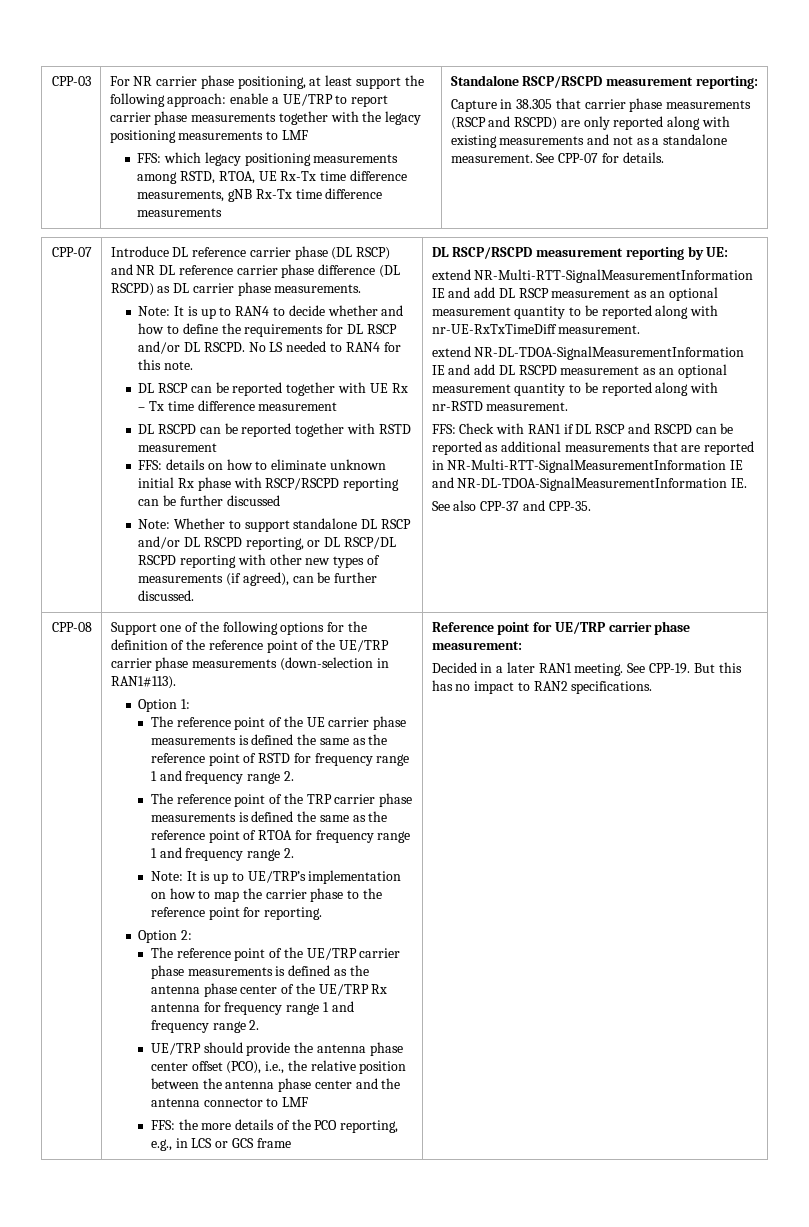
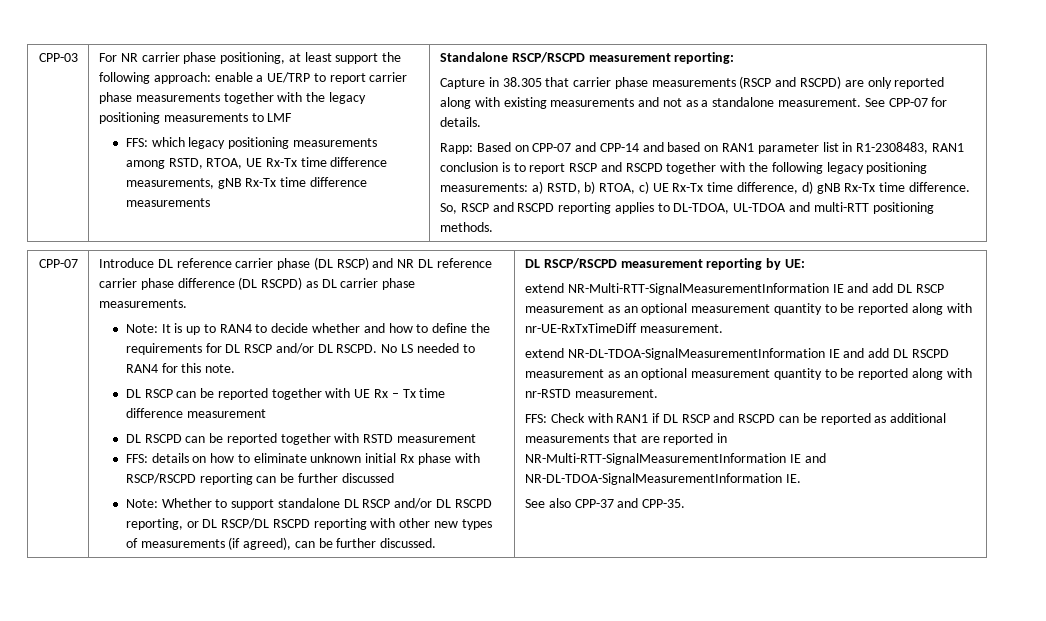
+ Rapp: Based on CPP-07 and CPP-14 and based on RAN1 parameter list in R1-2308483, RAN1 conclusion is to report RSCP and RSCPD together with the following legacy positioning measurements: a) RSTD, b) RTOA, c) UE Rx-Tx time difference, d) gNB Rx-Tx time difference. So, RSCP and RSCPD reporting applies to DL-TDOA, UL-TDOA and multi-RTT positioning methods.
- CPP-08 | Support one of the following options for the definition of the reference point of the UE/TRP carrier phase measurements (down-selection in RAN1#113).
- Option 1:
- The reference point of the UE carrier phase measurements is defined the same as the reference point of RSTD for frequency range 1 and frequency range 2.
- The reference point of the TRP carrier phase measurements is defined the same as the reference point of RTOA for frequency range 1 and frequency range 2.
- Note: It is up to UE/TRP’s implementation on how to map the carrier phase to the reference point for reporting.
- Option 2:
- The reference point of the UE/TRP carrier phase measurements is defined as the antenna phase center of the UE/TRP Rx antenna for frequency range 1 and frequency range 2.
- UE/TRP should provide the antenna phase center offset (PCO), i.e., the relative position between the antenna phase center and the antenna connector to LMF
- FFS: the more details of the PCO reporting, e.g., in LCS or GCS frame | Reference point for UE/TRP carrier phase measurement:
- Decided in a later RAN1 meeting. See CPP-19. But this has no impact to RAN2 specifications.

